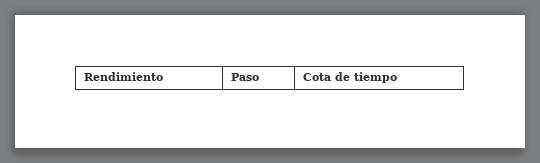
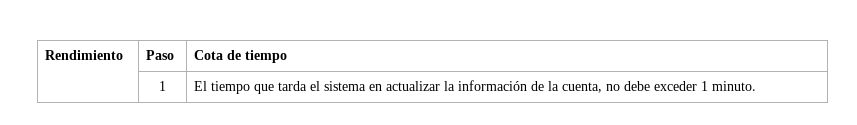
+ | 1 | El tiempo que tarda el sistema en actualizar la información de la cuenta, no debe exceder 1 minuto.

